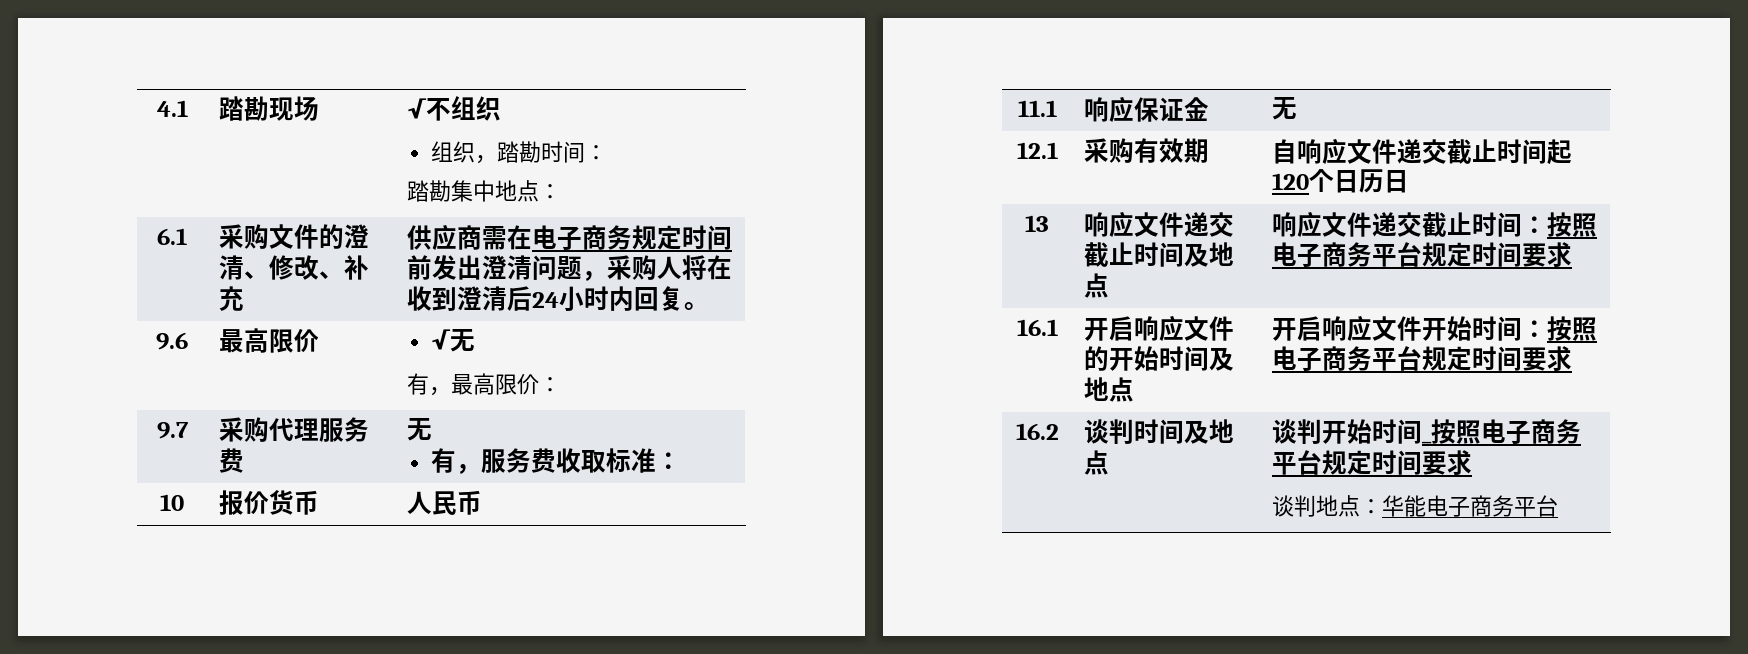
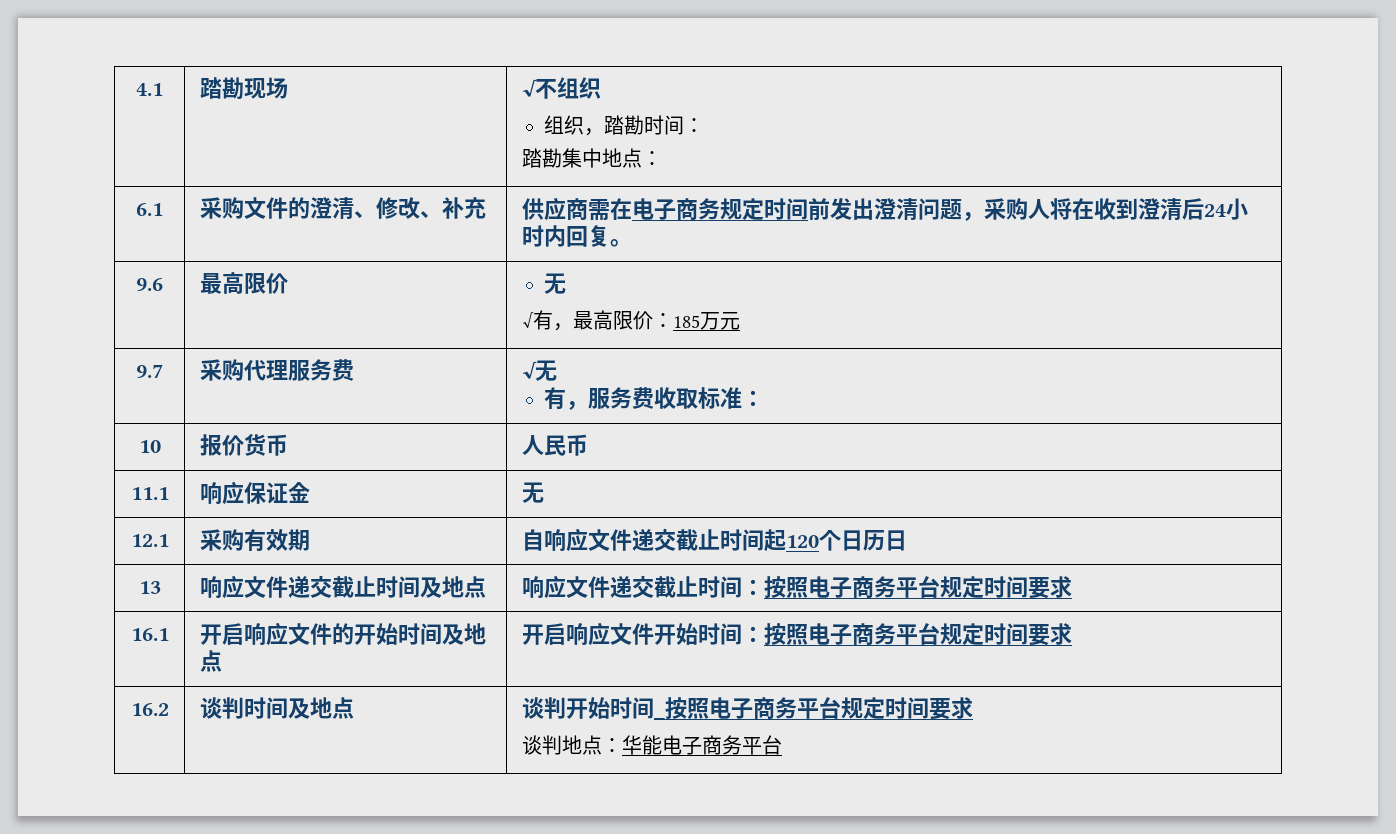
- 9.6 | 最高限价 | √无
- 有，最高限价：
+ 9.6 | 最高限价 | 无
+ √有，最高限价：185万元
- 9.7 | 采购代理服务费 | 无
+ 9.7 | 采购代理服务费 | √无

